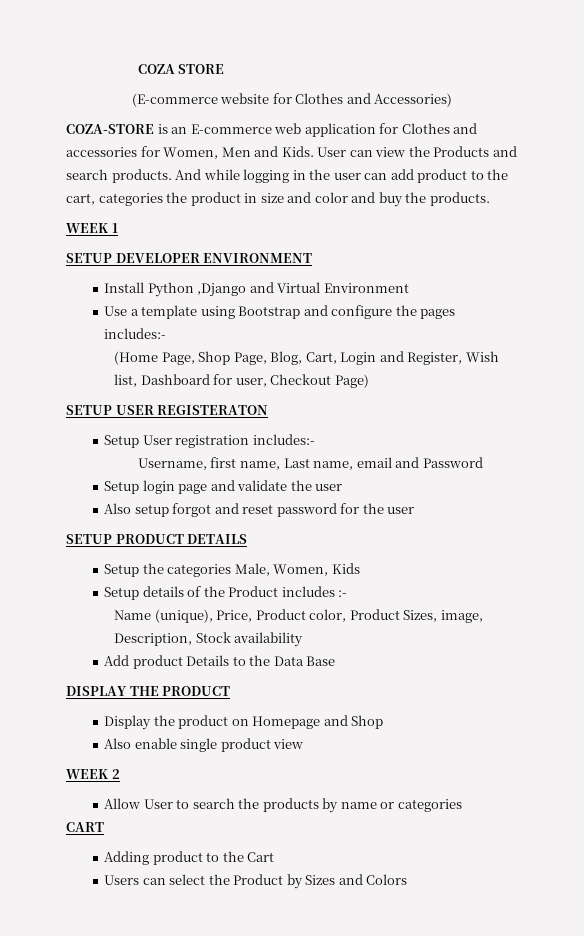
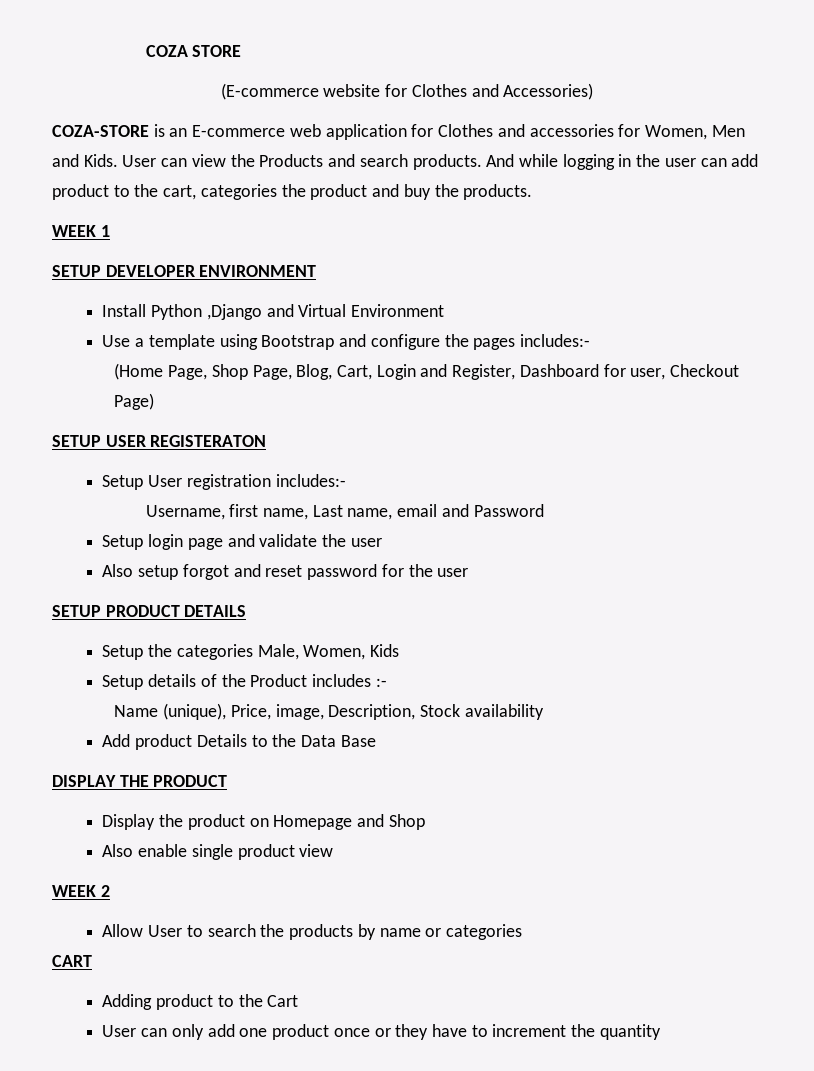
- And while logging in the user can add product to the cart, categories the product in size and color and buy the products.
+ And while logging in the user can add product to the cart, categories the product and buy the products.
- (Home Page, Shop Page, Blog, Cart, Login and Register, Wish list, Dashboard for user, Checkout Page)
+ (Home Page, Shop Page, Blog, Cart, Login and Register, Dashboard for user, Checkout Page)
- Name (unique), Price, Product color, Product Sizes, image, Description, Stock availability
+ Name (unique), Price, image, Description, Stock availability
- Users can select the Product by Sizes and Colors
+ User can only add one product once or they have to increment the quantity

